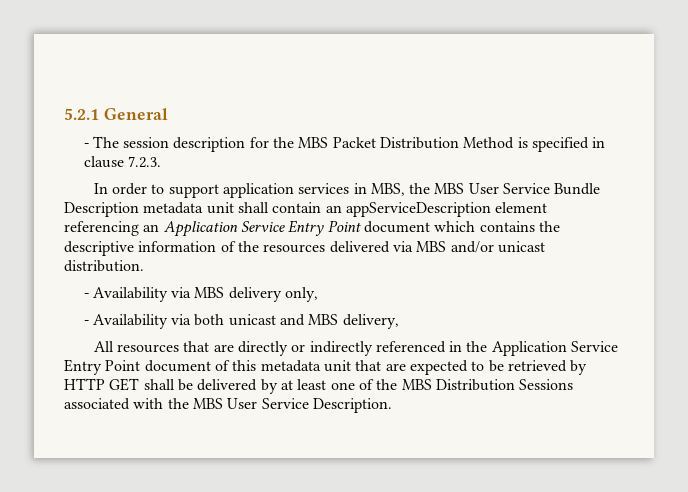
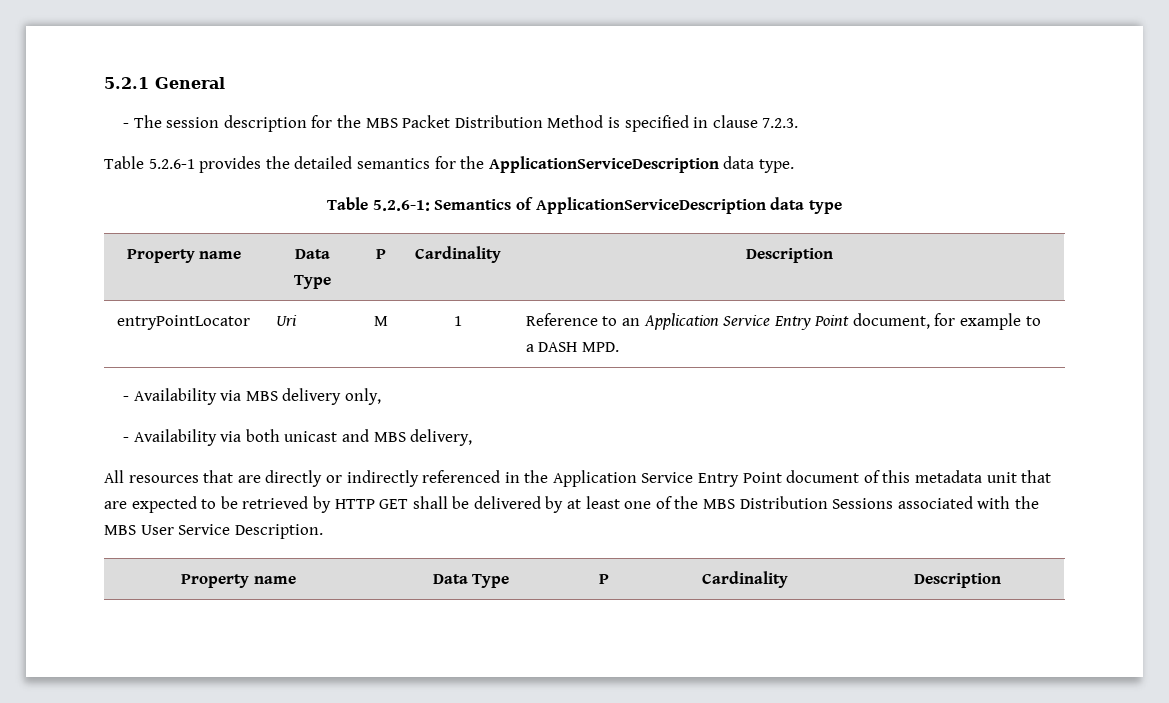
- In order to support application services in MBS, the MBS User Service Bundle Description metadata unit shall contain an appServiceDescription element referencing an Application Service Entry Point document which contains the descriptive information of the resources delivered via MBS and/or unicast distribution.
+ Table 5.2.6-1 provides the detailed semantics for the ApplicationServiceDescription data type.
+ Table 5.2.6-1: Semantics of ApplicationServiceDescription data type
+ Property name | Data Type | P | Cardinality | Description
+ entryPointLocator | Uri | M | 1 | Reference to an Application Service Entry Point document, for example to a DASH MPD.
  All resources that are directly or indirectly referenced in the Application Service Entry Point document of this metadata unit that are expected to be retrieved by HTTP GET shall be delivered by at least one of the MBS Distribution Sessions associated with the MBS User Service Description.
+ Property name | Data Type | P | Cardinality | Description

